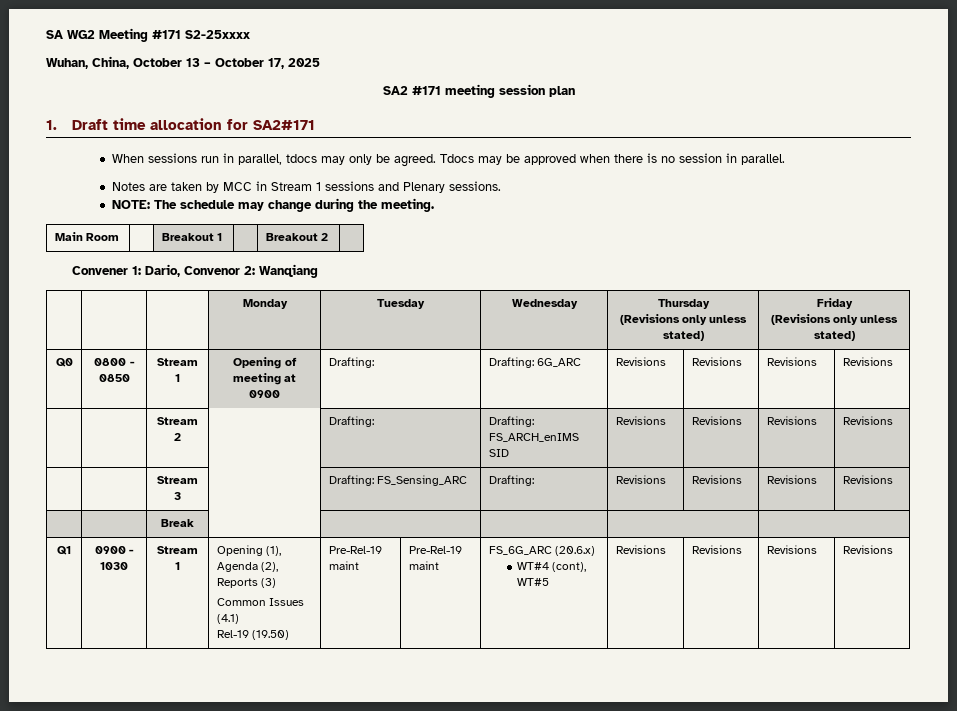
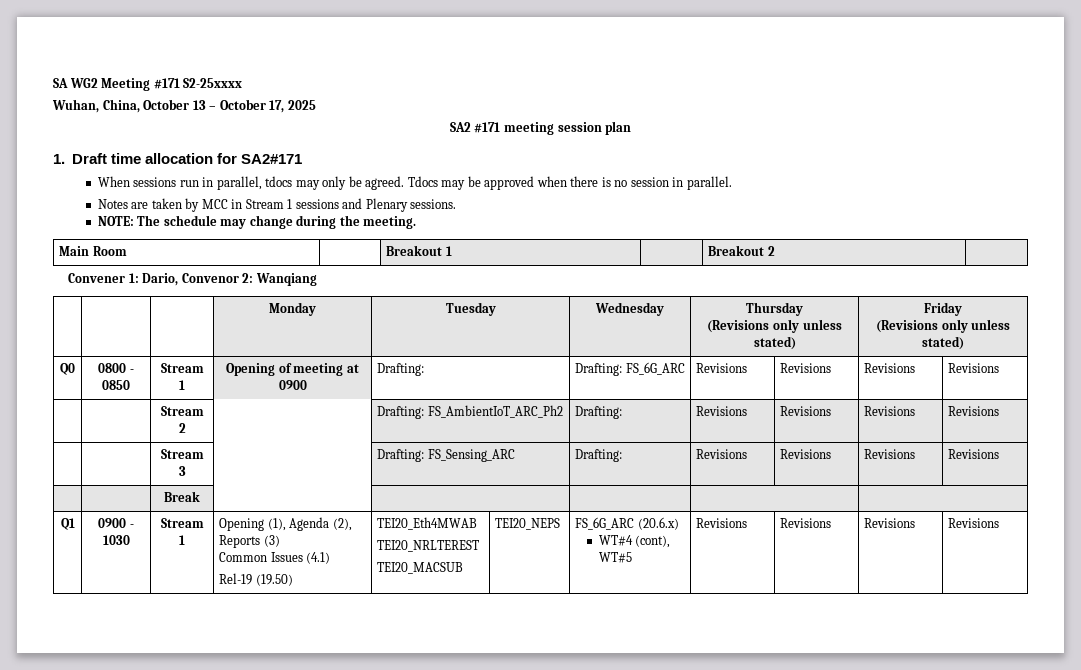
- Q0 | 0800 - 0850 | Stream 1 | Opening of meeting at 0900 | Drafting: | Drafting: 6G_ARC | Revisions | Revisions | Revisions | Revisions
+ Q0 | 0800 - 0850 | Stream 1 | Opening of meeting at 0900 | Drafting: | Drafting: FS_6G_ARC | Revisions | Revisions | Revisions | Revisions
- | | Stream 2 | | Drafting: | Drafting: FS_ARCH_enIMS SID | Revisions | Revisions | Revisions | Revisions
+ | | Stream 2 | | Drafting: FS_AmbientIoT_ARC_Ph2 | Drafting: | Revisions | Revisions | Revisions | Revisions
  Q1 | 0900 - 1030 | Stream 1 | Opening (1), Agenda (2), Reports (3)
  Common Issues (4.1)
- Rel-19 (19.50) | Pre-Rel-19 maint | Pre-Rel-19 maint | FS_6G_ARC (20.6.x)
+ Rel-19 (19.50) | TEI20_Eth4MWAB
+ TEI20_NRLTEREST
+ TEI20_MACSUB | TEI20_NEPS | FS_6G_ARC (20.6.x)

